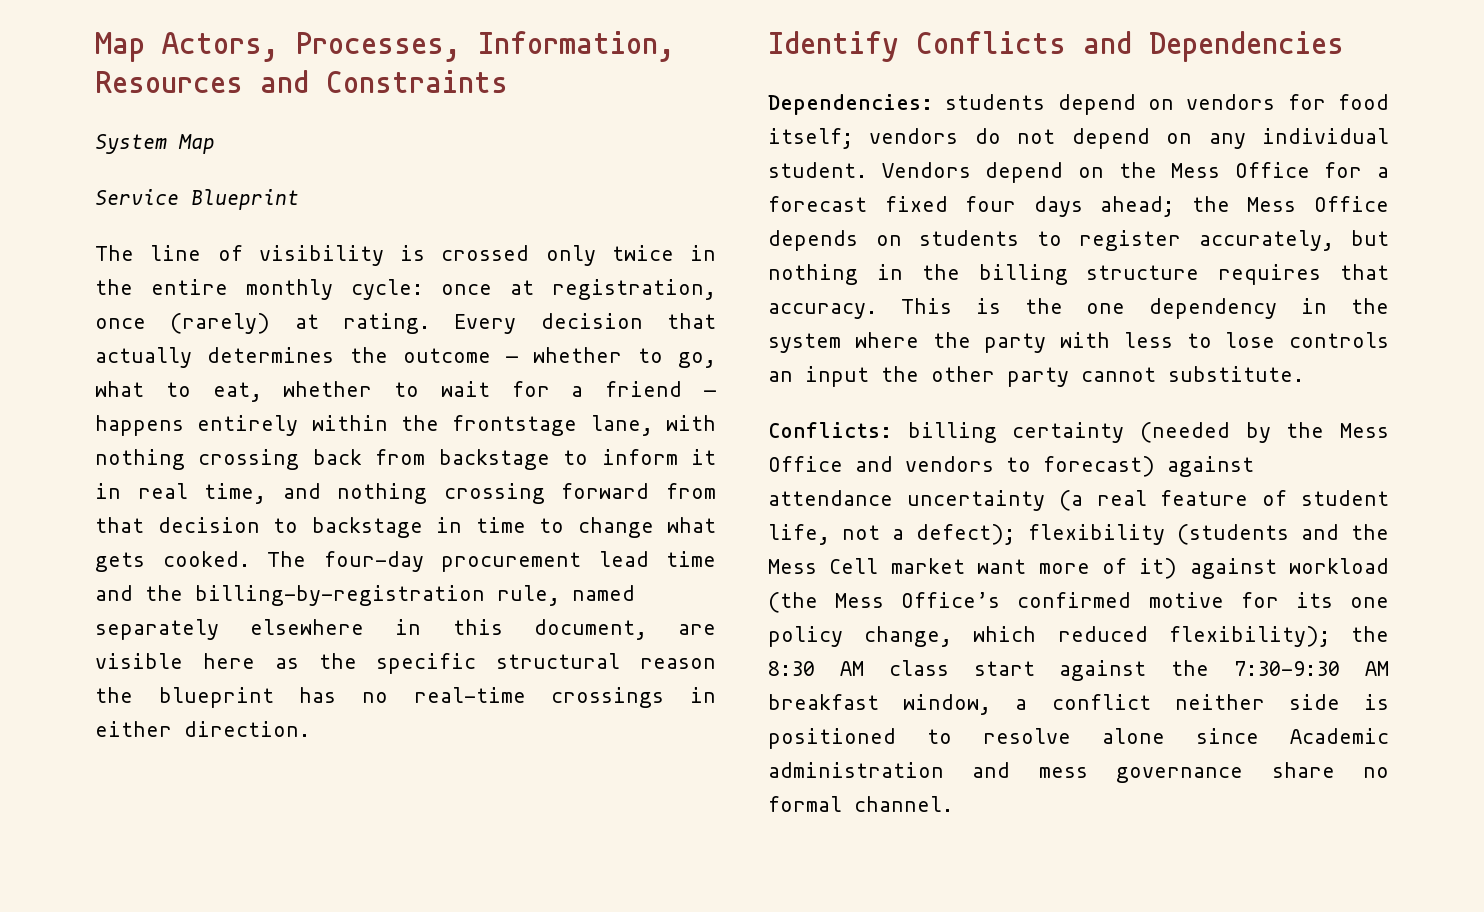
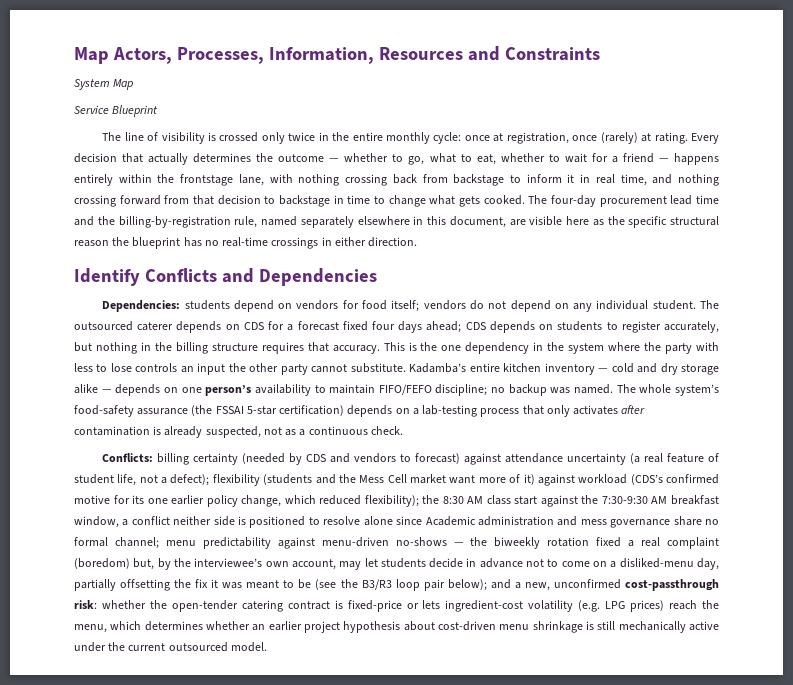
- Vendors depend on the Mess Office for a forecast fixed four days ahead; the Mess Office depends on students to register accurately, but nothing in the billing structure requires that accuracy.
+ The outsourced caterer depends on CDS for a forecast fixed four days ahead; CDS depends on students to register accurately, but nothing in the billing structure requires that accuracy.
+ Kadamba’s entire kitchen inventory — cold and dry storage alike — depends on one person’s availability to maintain FIFO/FEFO discipline; no backup was named. The whole system’s food-safety assurance (the FSSAI 5-star certification) depends on a lab-testing process that only activates after contamination is already suspected, not as a continuous check.
- billing certainty (needed by the Mess Office and vendors to forecast) against attendance uncertainty (a real feature of student life, not a defect);
+ billing certainty (needed by CDS and vendors to forecast) against attendance uncertainty (a real feature of student life, not a defect);
- flexibility (students and the Mess Cell market want more of it) against workload (the Mess Office’s confirmed motive for its one policy change, which reduced flexibility);
+ flexibility (students and the Mess Cell market want more of it) against workload (CDS’s confirmed motive for its one earlier policy change, which reduced flexibility);
- the 8:30 AM class start against the 7:30-9:30 AM breakfast window, a conflict neither side is positioned to resolve alone since Academic administration and mess governance share no formal channel.
+ the 8:30 AM class start against the 7:30-9:30 AM breakfast window, a conflict neither side is positioned to resolve alone since Academic administration and mess governance share no formal channel; menu predictability against menu-driven no-shows — the biweekly rotation fixed a real complaint (boredom) but, by the interviewee’s own account, may let students decide in advance not to come on a disliked-menu day, partially offsetting the fix it was meant to be (see the B3/R3 loop pair below); and a new, unconfirmed cost-passthrough risk: whether the open-tender catering contract is fixed-price or lets ingredient-cost volatility (e.g. LPG prices) reach the menu, which determines whether an earlier project hypothesis about cost-driven menu shrinkage is still mechanically active under the current outsourced model.

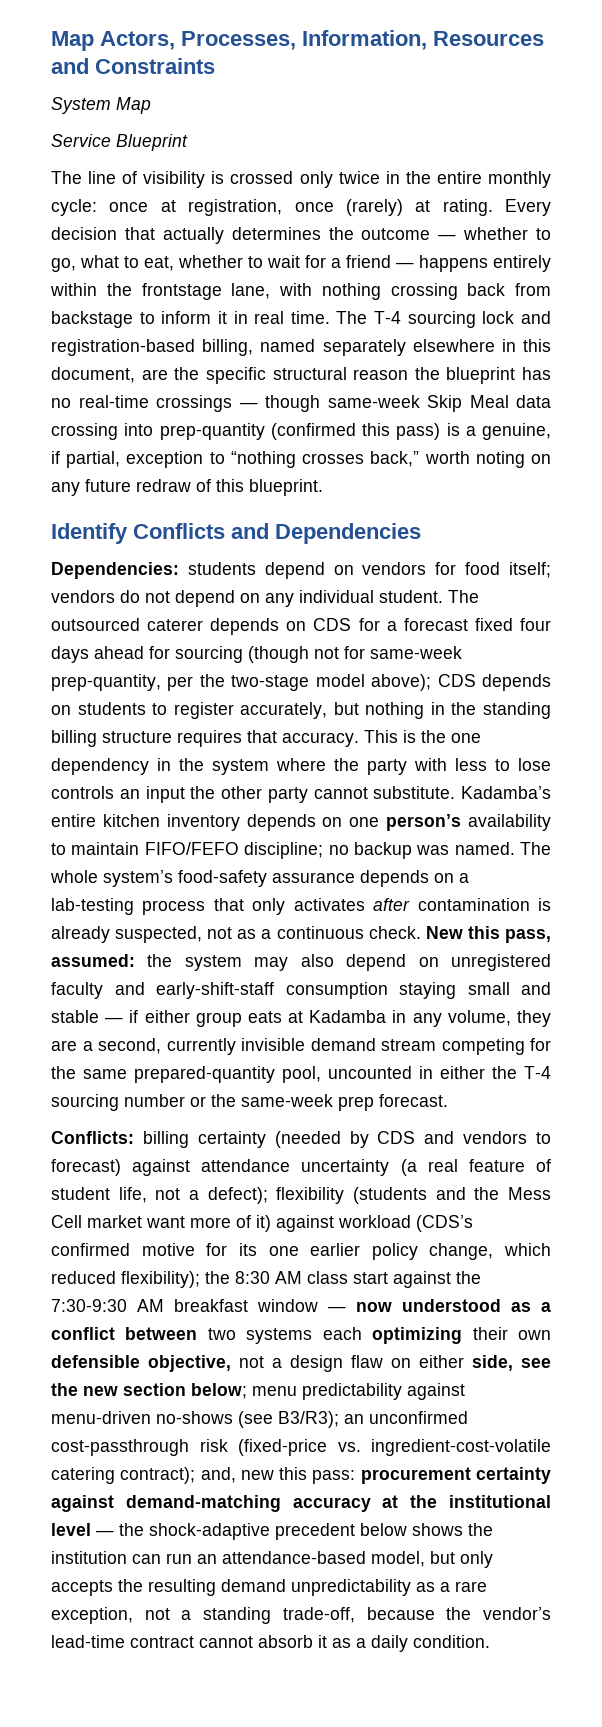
- Every decision that actually determines the outcome — whether to go, what to eat, whether to wait for a friend — happens entirely within the frontstage lane, with nothing crossing back from backstage to inform it in real time, and nothing crossing forward from that decision to backstage in time to change what gets cooked. The four-day procurement lead time and the billing-by-registration rule, named separately elsewhere in this document, are visible here as the specific structural reason the blueprint has no real-time crossings in either direction.
+ Every decision that actually determines the outcome — whether to go, what to eat, whether to wait for a friend — happens entirely within the frontstage lane, with nothing crossing back from backstage to inform it in real time. The T-4 sourcing lock and registration-based billing, named separately elsewhere in this document, are the specific structural reason the blueprint has no real-time crossings — though same-week Skip Meal data crossing into prep-quantity (confirmed this pass) is a genuine, if partial, exception to “nothing crosses back,” worth noting on any future redraw of this blueprint.
- The outsourced caterer depends on CDS for a forecast fixed four days ahead; CDS depends on students to register accurately, but nothing in the billing structure requires that accuracy.
+ The outsourced caterer depends on CDS for a forecast fixed four days ahead for sourcing (though not for same-week prep-quantity, per the two-stage model above); CDS depends on students to register accurately, but nothing in the standing billing structure requires that accuracy.
- Kadamba’s entire kitchen inventory — cold and dry storage alike — depends on one person’s availability to maintain FIFO/FEFO discipline; no backup was named.
+ Kadamba’s entire kitchen inventory depends on one person’s availability to maintain FIFO/FEFO discipline; no backup was named.
- The whole system’s food-safety assurance (the FSSAI 5-star certification) depends on a lab-testing process that only activates after contamination is already suspected, not as a continuous check.
+ The whole system’s food-safety assurance depends on a lab-testing process that only activates after contamination is already suspected, not as a continuous check. New this pass, assumed: the system may also depend on unregistered faculty and early-shift-staff consumption staying small and stable — if either group eats at Kadamba in any volume, they are a second, currently invisible demand stream competing for the same prepared-quantity pool, uncounted in either the T-4 sourcing number or the same-week prep forecast.
- the 8:30 AM class start against the 7:30-9:30 AM breakfast window, a conflict neither side is positioned to resolve alone since Academic administration and mess governance share no formal channel;
+ the 8:30 AM class start against the 7:30-9:30 AM breakfast window — now understood as a conflict between two systems each optimizing their own defensible objective, not a design flaw on either side, see the new section below;
- menu predictability against menu-driven no-shows — the biweekly rotation fixed a real complaint (boredom) but, by the interviewee’s own account, may let students decide in advance not to come on a disliked-menu day, partially offsetting the fix it was meant to be (see the B3/R3 loop pair below); and a new, unconfirmed cost-passthrough risk: whether the open-tender catering contract is fixed-price or lets ingredient-cost volatility (e.g. LPG prices) reach the menu, which determines whether an earlier project hypothesis about cost-driven menu shrinkage is still mechanically active under the current outsourced model.
+ menu predictability against menu-driven no-shows (see B3/R3); an unconfirmed cost-passthrough risk (fixed-price vs. ingredient-cost-volatile catering contract); and, new this pass: procurement certainty against demand-matching accuracy at the institutional level — the shock-adaptive precedent below shows the institution can run an attendance-based model, but only accepts the resulting demand unpredictability as a rare exception, not a standing trade-off, because the vendor’s lead-time contract cannot absorb it as a daily condition.

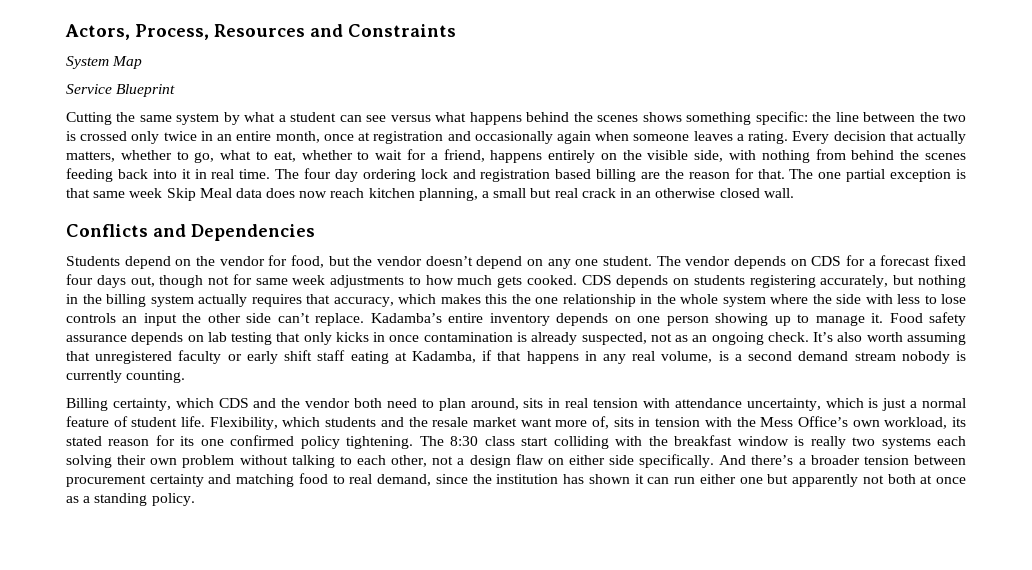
- Map Actors, Processes, Information, Resources and Constraints
+ Actors, Process, Resources and Constraints
- The line of visibility is crossed only twice in the entire monthly cycle: once at registration, once (rarely) at rating.
+ Cutting the same system by what a student can see versus what happens behind the scenes shows something specific: the line between the two is crossed only twice in an entire month, once at registration and occasionally again when someone leaves a rating.
- Every decision that actually determines the outcome — whether to go, what to eat, whether to wait for a friend — happens entirely within the frontstage lane, with nothing crossing back from backstage to inform it in real time.
+ Every decision that actually matters, whether to go, what to eat, whether to wait for a friend, happens entirely on the visible side, with nothing from behind the scenes feeding back into it in real time.
- The T-4 sourcing lock and registration-based billing, named separately elsewhere in this document, are the specific structural reason the blueprint has no real-time crossings — though same-week Skip Meal data crossing into prep-quantity (confirmed this pass) is a genuine, if partial, exception to “nothing crosses back,” worth noting on any future redraw of this blueprint.
- Identify Conflicts and Dependencies
- Dependencies: students depend on vendors for food itself; vendors do not depend on any individual student.
+ The four day ordering lock and registration based billing are the reason for that. The one partial exception is that same week Skip Meal data does now reach kitchen planning, a small but real crack in an otherwise closed wall.
+ Conflicts and Dependencies
+ Students depend on the vendor for food, but the vendor doesn’t depend on any one student.
- The outsourced caterer depends on CDS for a forecast fixed four days ahead for sourcing (though not for same-week prep-quantity, per the two-stage model above); CDS depends on students to register accurately, but nothing in the standing billing structure requires that accuracy. This is the one dependency in the system where the party with less to lose controls an input the other party cannot substitute.
+ The vendor depends on CDS for a forecast fixed four days out, though not for same week adjustments to how much gets cooked. CDS depends on students registering accurately, but nothing in the billing system actually requires that accuracy, which makes this the one relationship in the whole system where the side with less to lose controls an input the other side can’t replace.
- Kadamba’s entire kitchen inventory depends on one person’s availability to maintain FIFO/FEFO discipline; no backup was named. The whole system’s food-safety assurance depends on a lab-testing process that only activates after contamination is already suspected, not as a continuous check. New this pass, assumed: the system may also depend on unregistered faculty and early-shift-staff consumption staying small and stable — if either group eats at Kadamba in any volume, they are a second, currently invisible demand stream competing for the same prepared-quantity pool, uncounted in either the T-4 sourcing number or the same-week prep forecast.
- Conflicts: billing certainty (needed by CDS and vendors to forecast) against attendance uncertainty (a real feature of student life, not a defect); flexibility (students and the Mess Cell market want more of it) against workload (CDS’s confirmed motive for its one earlier policy change, which reduced flexibility); the 8:30 AM class start against the 7:30-9:30 AM breakfast window — now understood as a conflict between two systems each optimizing their own defensible objective, not a design flaw on either side, see the new section below; menu predictability against menu-driven no-shows (see B3/R3); an unconfirmed cost-passthrough risk (fixed-price vs. ingredient-cost-volatile catering contract); and, new this pass: procurement certainty against demand-matching accuracy at the institutional level — the shock-adaptive precedent below shows the institution can run an attendance-based model, but only accepts the resulting demand unpredictability as a rare exception, not a standing trade-off, because the vendor’s lead-time contract cannot absorb it as a daily condition.
+ Kadamba’s entire inventory depends on one person showing up to manage it. Food safety assurance depends on lab testing that only kicks in once contamination is already suspected, not as an ongoing check. It’s also worth assuming that unregistered faculty or early shift staff eating at Kadamba, if that happens in any real volume, is a second demand stream nobody is currently counting.
+ Billing certainty, which CDS and the vendor both need to plan around, sits in real tension with attendance uncertainty, which is just a normal feature of student life. Flexibility, which students and the resale market want more of, sits in tension with the Mess Office’s own workload, its stated reason for its one confirmed policy tightening. The 8:30 class start colliding with the breakfast window is really two systems each solving their own problem without talking to each other, not a design flaw on either side specifically. And there’s a broader tension between procurement certainty and matching food to real demand, since the institution has shown it can run either one but apparently not both at once as a standing policy.

